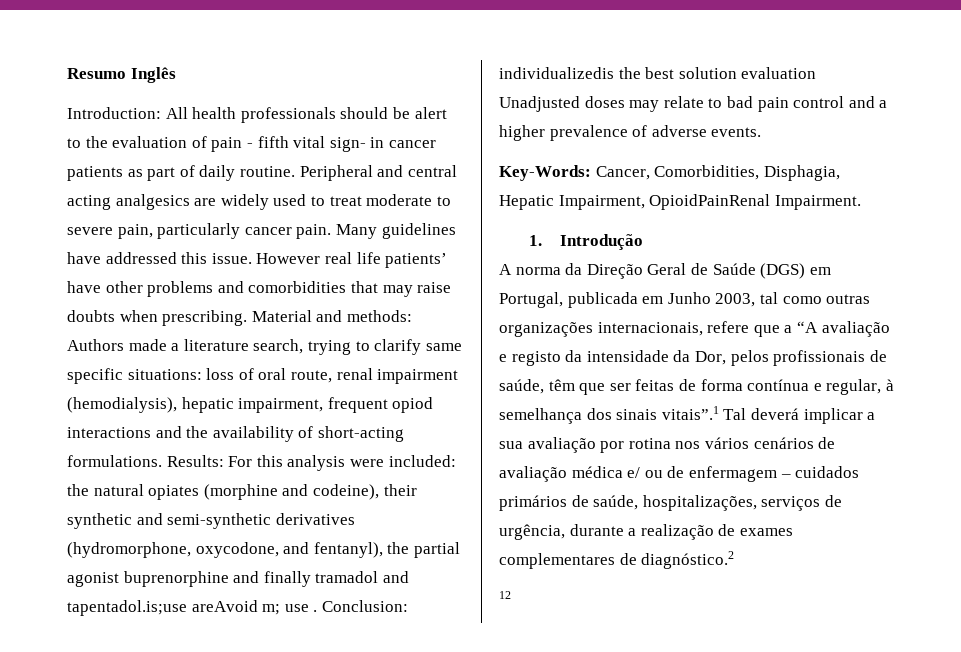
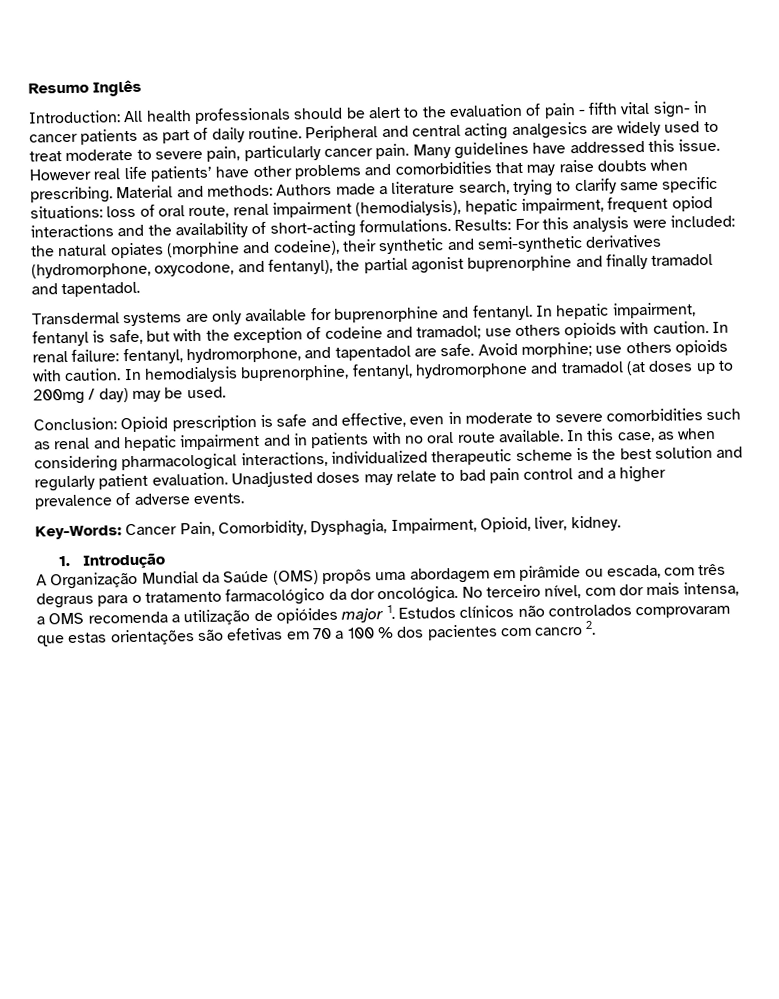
- Results: For this analysis were included: the natural opiates (morphine and codeine), their synthetic and semi-synthetic derivatives (hydromorphone, oxycodone, and fentanyl), the partial agonist buprenorphine and finally tramadol and tapentadol.is;use areAvoid m; use . Conclusion: individualizedis the best solution evaluation Unadjusted doses may relate to bad pain control and a higher prevalence of adverse events.
+ Results: For this analysis were included: the natural opiates (morphine and codeine), their synthetic and semi-synthetic derivatives (hydromorphone, oxycodone, and fentanyl), the partial agonist buprenorphine and finally tramadol and tapentadol.
+ Transdermal systems are only available for buprenorphine and fentanyl. In hepatic impairment, fentanyl is safe, but with the exception of codeine and tramadol; use others opioids with caution. In renal failure: fentanyl, hydromorphone, and tapentadol are safe. Avoid morphine; use others opioids with caution. In hemodialysis buprenorphine, fentanyl, hydromorphone and tramadol (at doses up to 200mg / day) may be used.
+ Conclusion: Opioid prescription is safe and effective, even in moderate to severe comorbidities such as renal and hepatic impairment and in patients with no oral route available. In this case, as when considering pharmacological interactions, individualized therapeutic scheme is the best solution and regularly patient evaluation. Unadjusted doses may relate to bad pain control and a higher prevalence of adverse events.
- Key-Words: Cancer, Comorbidities, Disphagia, Hepatic Impairment, OpioidPainRenal Impairment.
+ Key-Words: Cancer Pain, Comorbidity, Dysphagia, Impairment, Opioid, liver, kidney.
  1. Introdução
- A norma da Direção Geral de Saúde (DGS) em Portugal, publicada em Junho 2003, tal como outras organizações internacionais, refere que a “A avaliação e registo da intensidade da Dor, pelos profissionais de saúde, têm que ser feitas de forma contínua e regular, à semelhança dos sinais vitais”.1 Tal deverá implicar a sua avaliação por rotina nos vários cenários de avaliação médica e/ ou de enfermagem – cuidados primários de saúde, hospitalizações, serviços de urgência, durante a realização de exames complementares de diagnóstico.2
- 12
+ A Organização Mundial da Saúde (OMS) propôs uma abordagem em pirâmide ou escada, com três degraus para o tratamento farmacológico da dor oncológica. No terceiro nível, com dor mais intensa, a OMS recomenda a utilização de opióides major 1. Estudos clínicos não controlados comprovaram que estas orientações são efetivas em 70 a 100 % dos pacientes com cancro 2.

